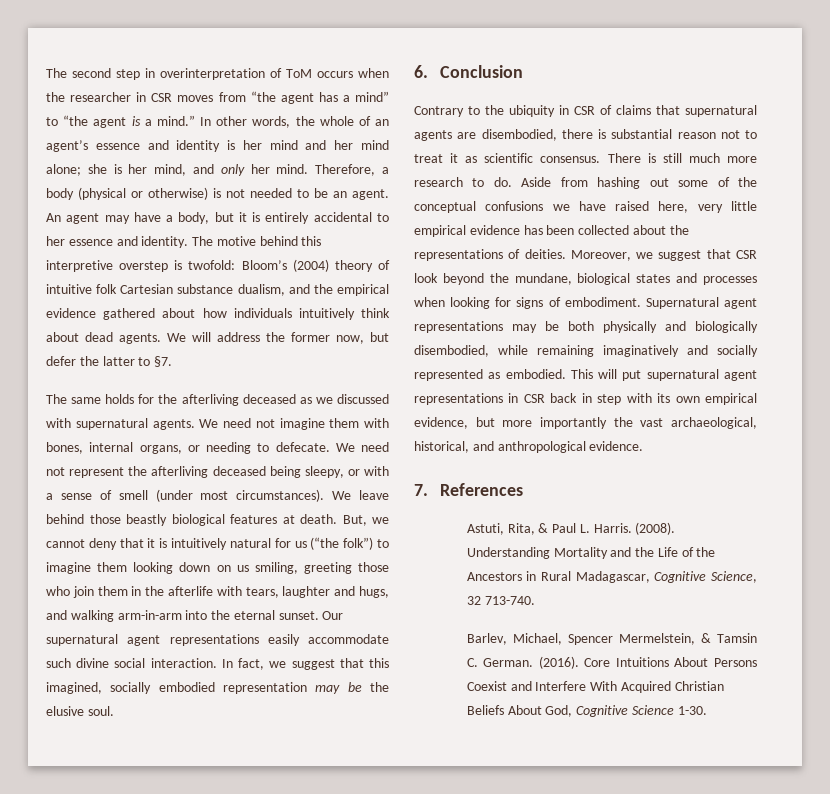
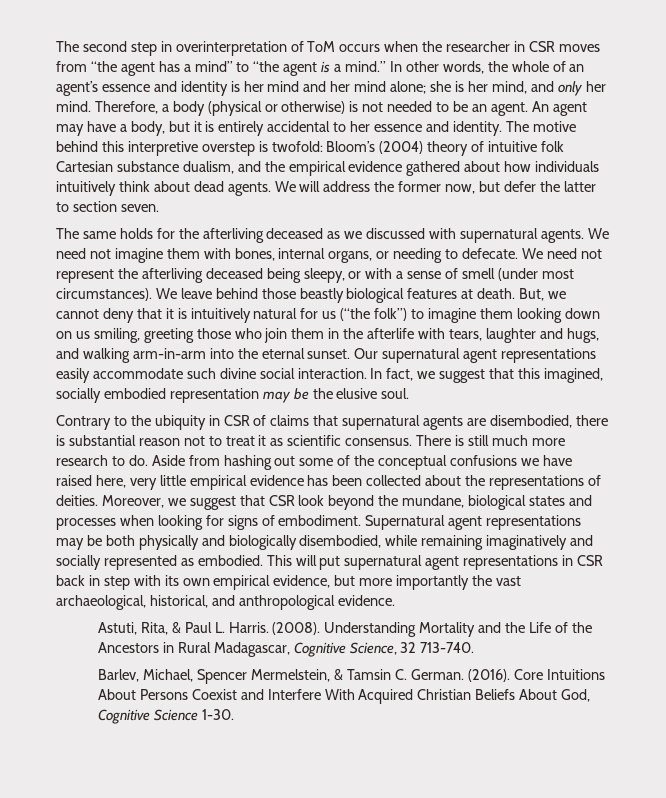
- We will address the former now, but defer the latter to §7.
+ We will address the former now, but defer the latter to section seven.
- 6. Conclusion
- 7. References

